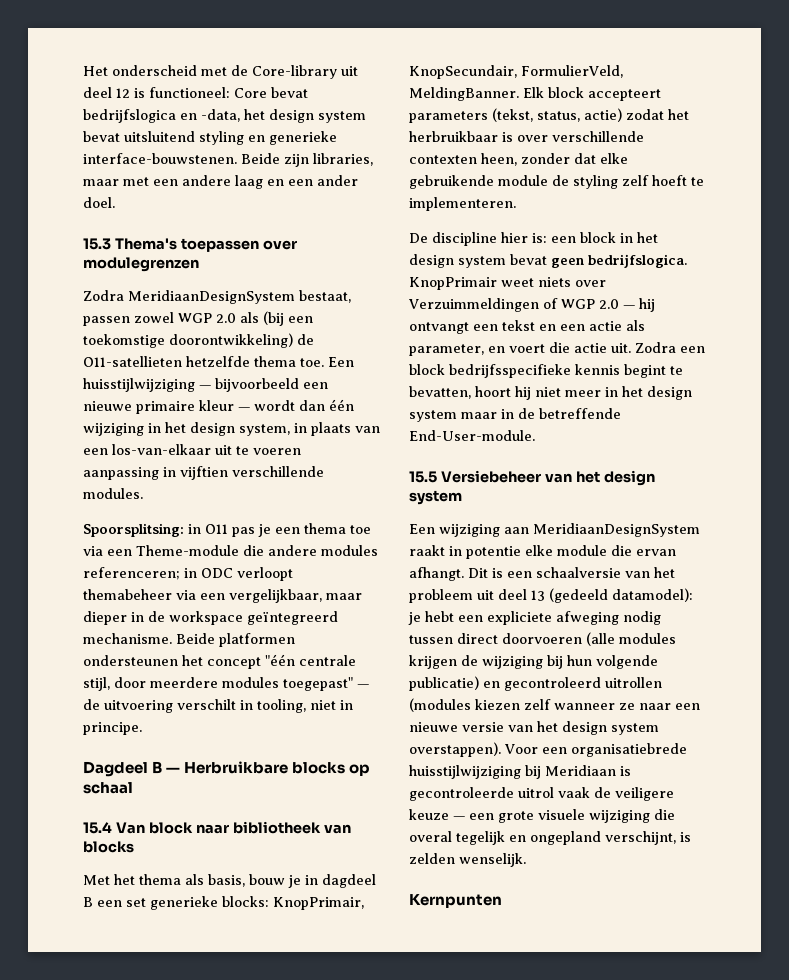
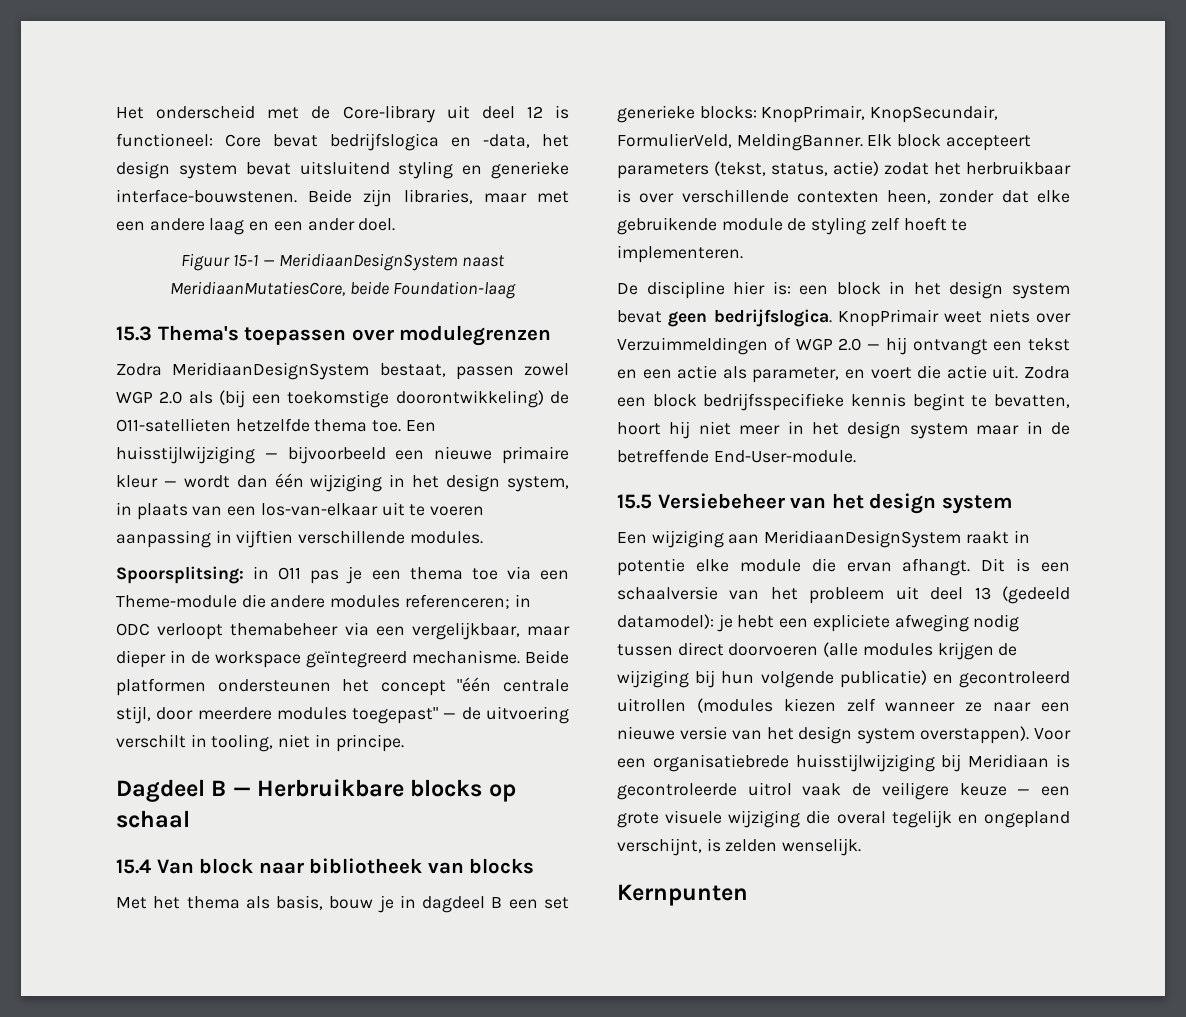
+ Figuur 15-1 — MeridiaanDesignSystem naast MeridiaanMutatiesCore, beide Foundation-laag

